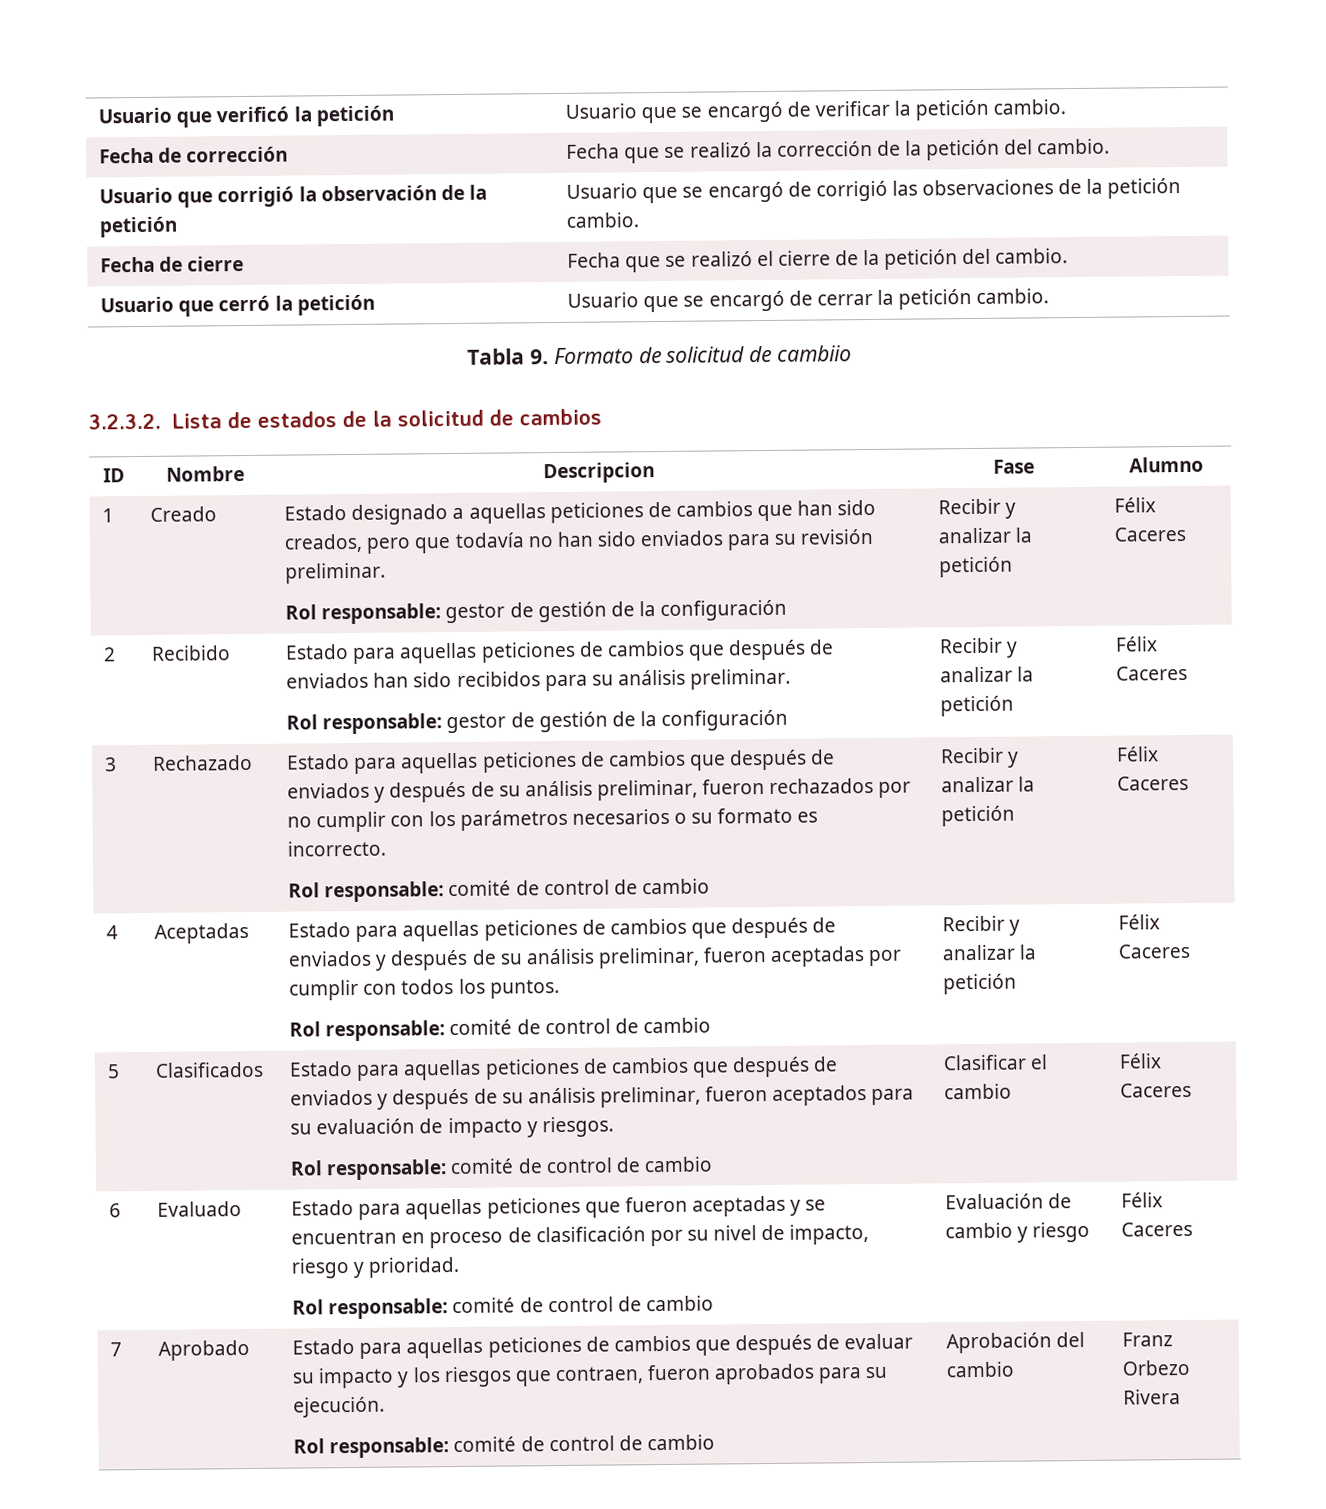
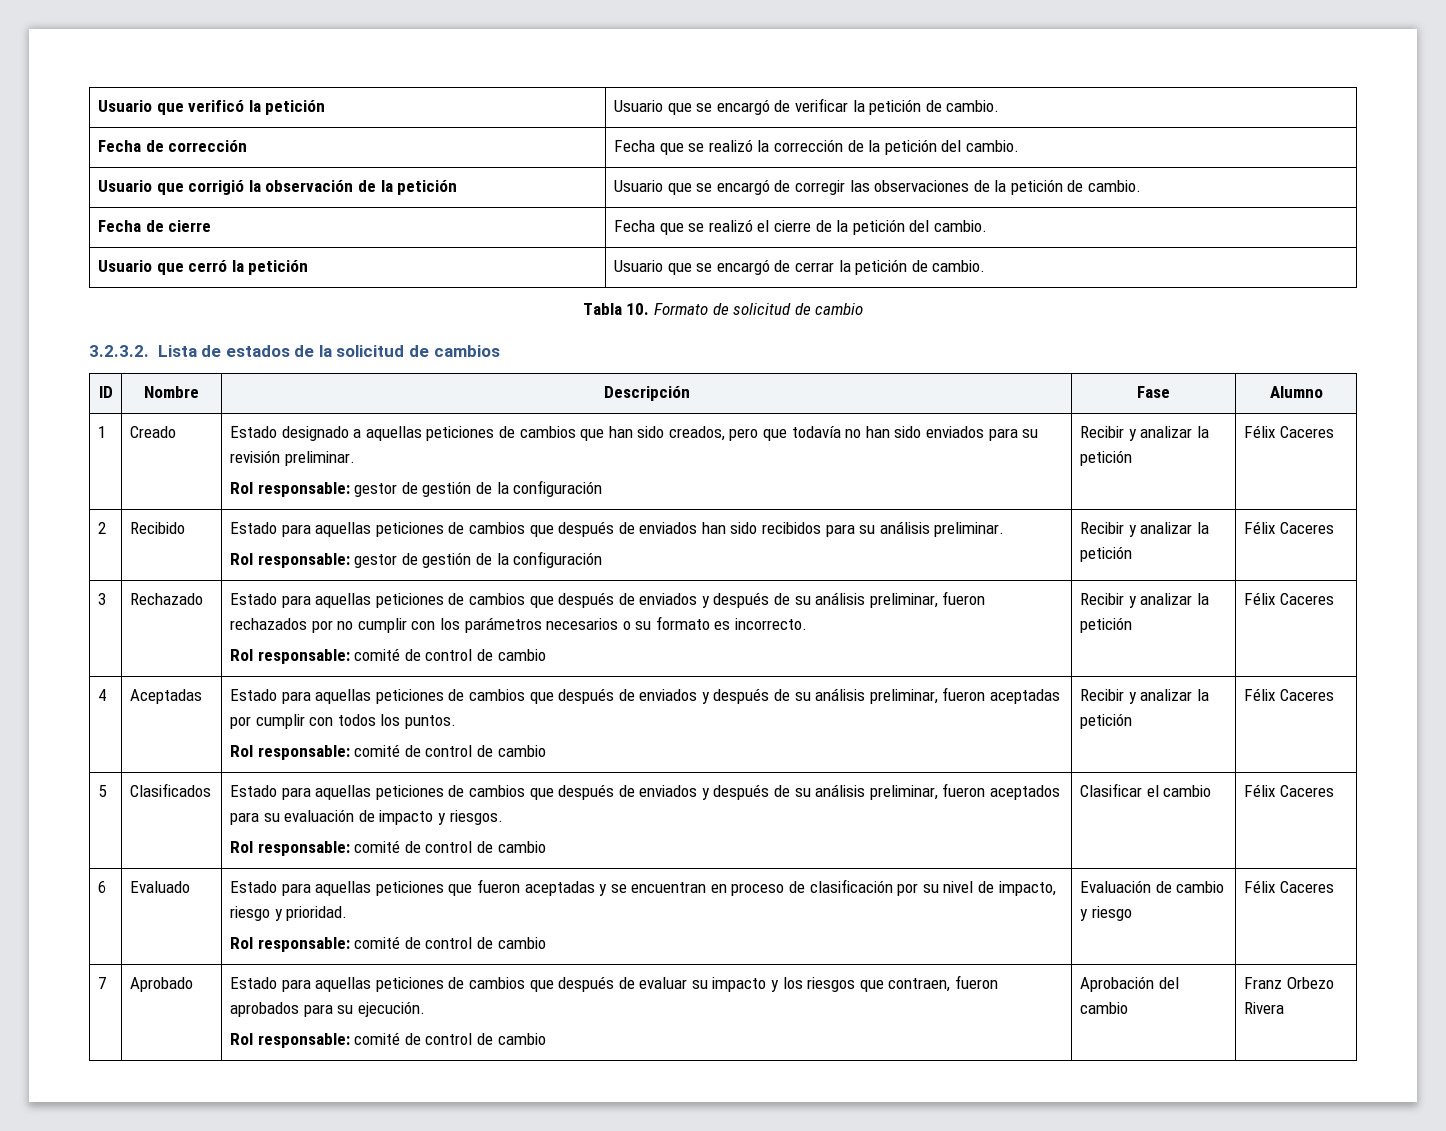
- Usuario que verificó la petición | Usuario que se encargó de verificar la petición cambio.
+ Usuario que verificó la petición | Usuario que se encargó de verificar la petición de cambio.
- Usuario que corrigió la observación de la petición | Usuario que se encargó de corrigió las observaciones de la petición cambio.
+ Usuario que corrigió la observación de la petición | Usuario que se encargó de corregir las observaciones de la petición de cambio.
- Usuario que cerró la petición | Usuario que se encargó de cerrar la petición cambio.
+ Usuario que cerró la petición | Usuario que se encargó de cerrar la petición de cambio.
- Tabla 9. Formato de solicitud de cambiio
+ Tabla 10. Formato de solicitud de cambio
- ID | Nombre | Descripcion | Fase | Alumno
+ ID | Nombre | Descripción | Fase | Alumno

